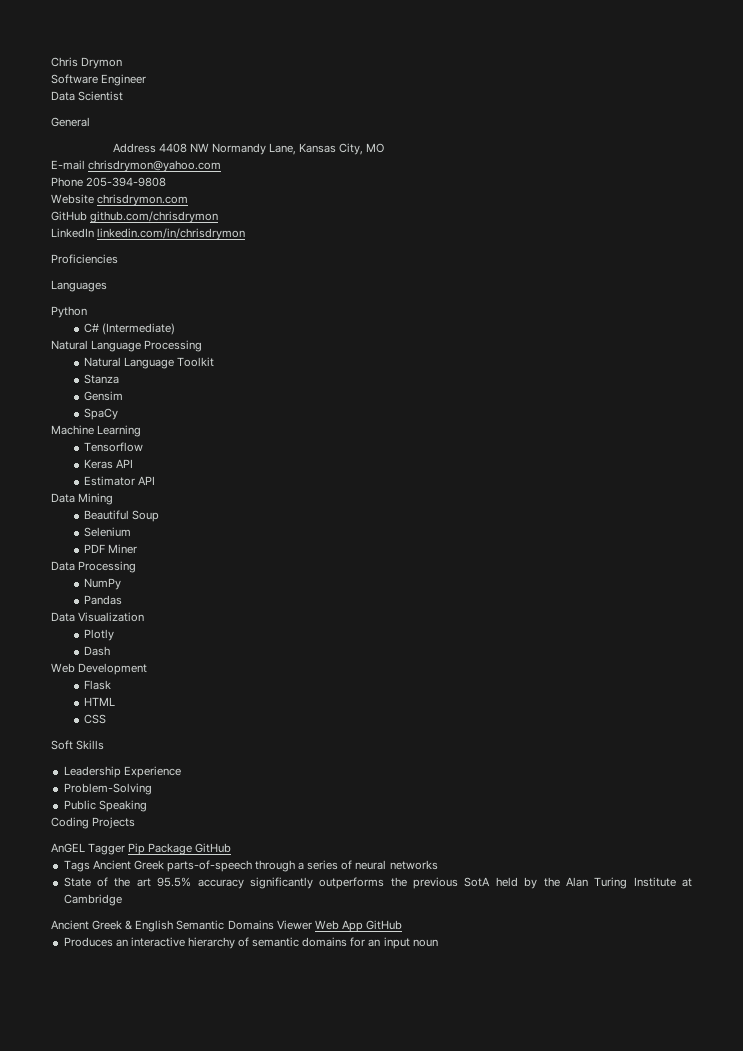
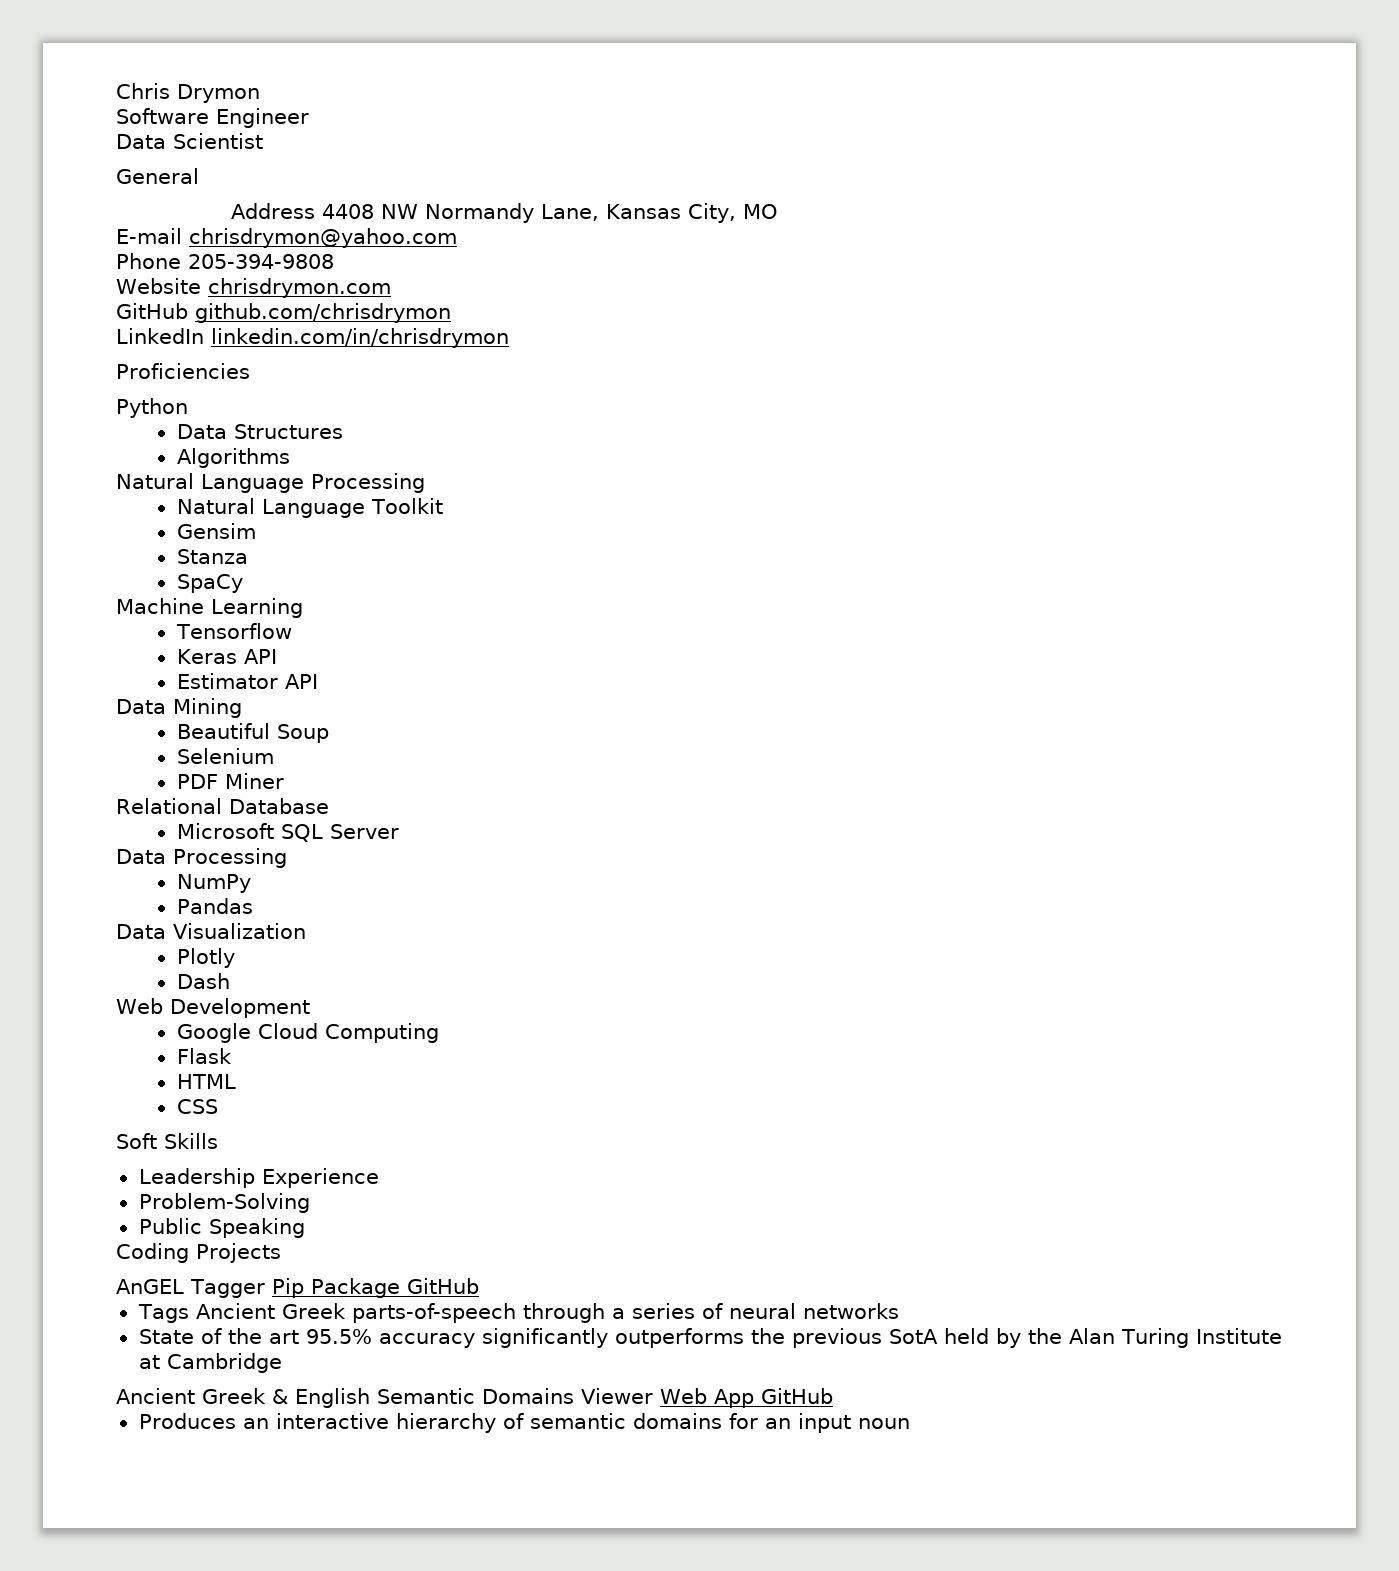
- Languages
- C# (Intermediate)
+ Data Structures
+ Algorithms
+ Gensim
- Gensim
+ Relational Database
+ Microsoft SQL Server
+ Google Cloud Computing

